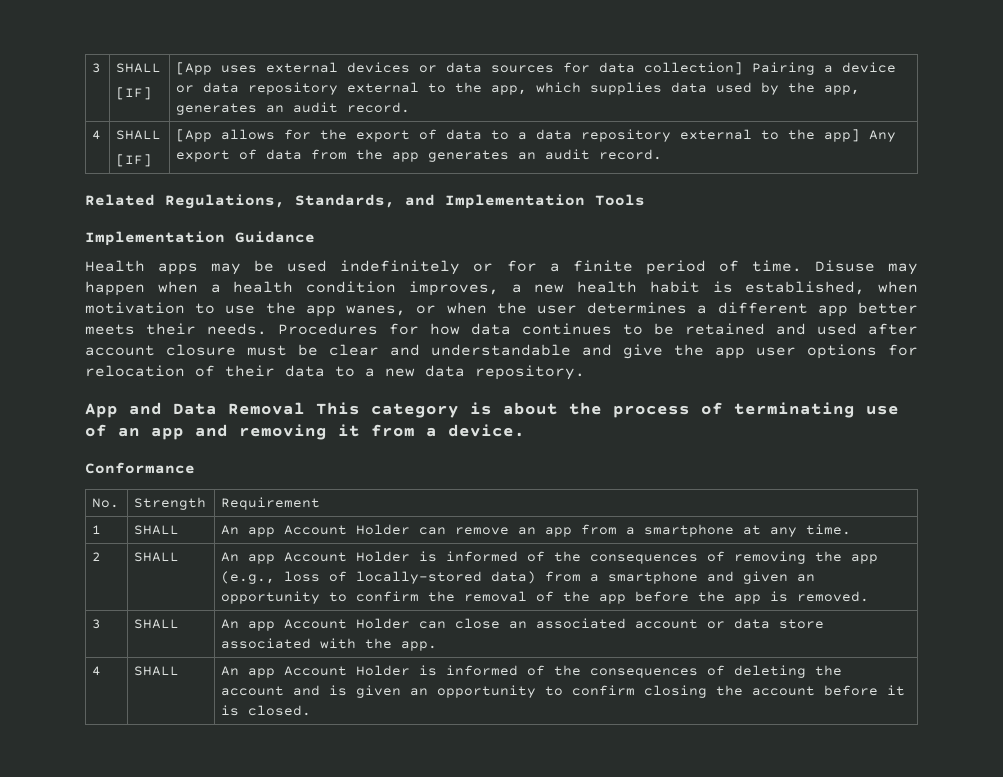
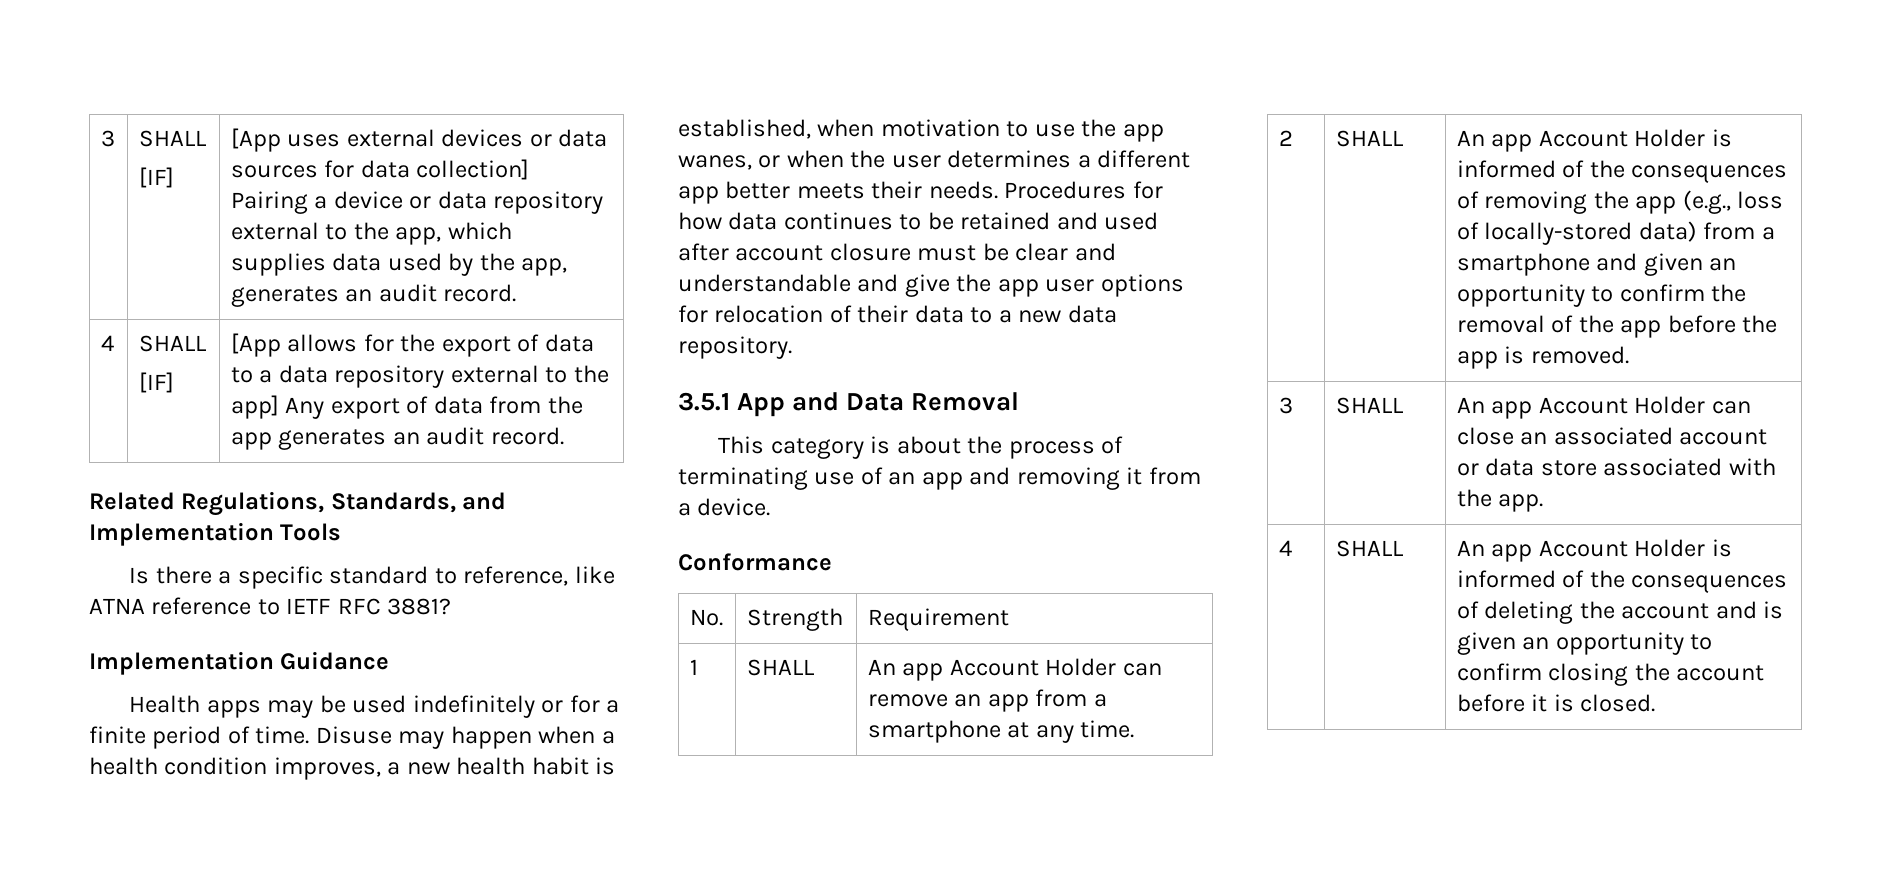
+ Is there a specific standard to reference, like ATNA reference to IETF RFC 3881?
- App and Data Removal This category is about the process of terminating use of an app and removing it from a device.
+ 3.5.1 App and Data Removal
+ This category is about the process of terminating use of an app and removing it from a device.

